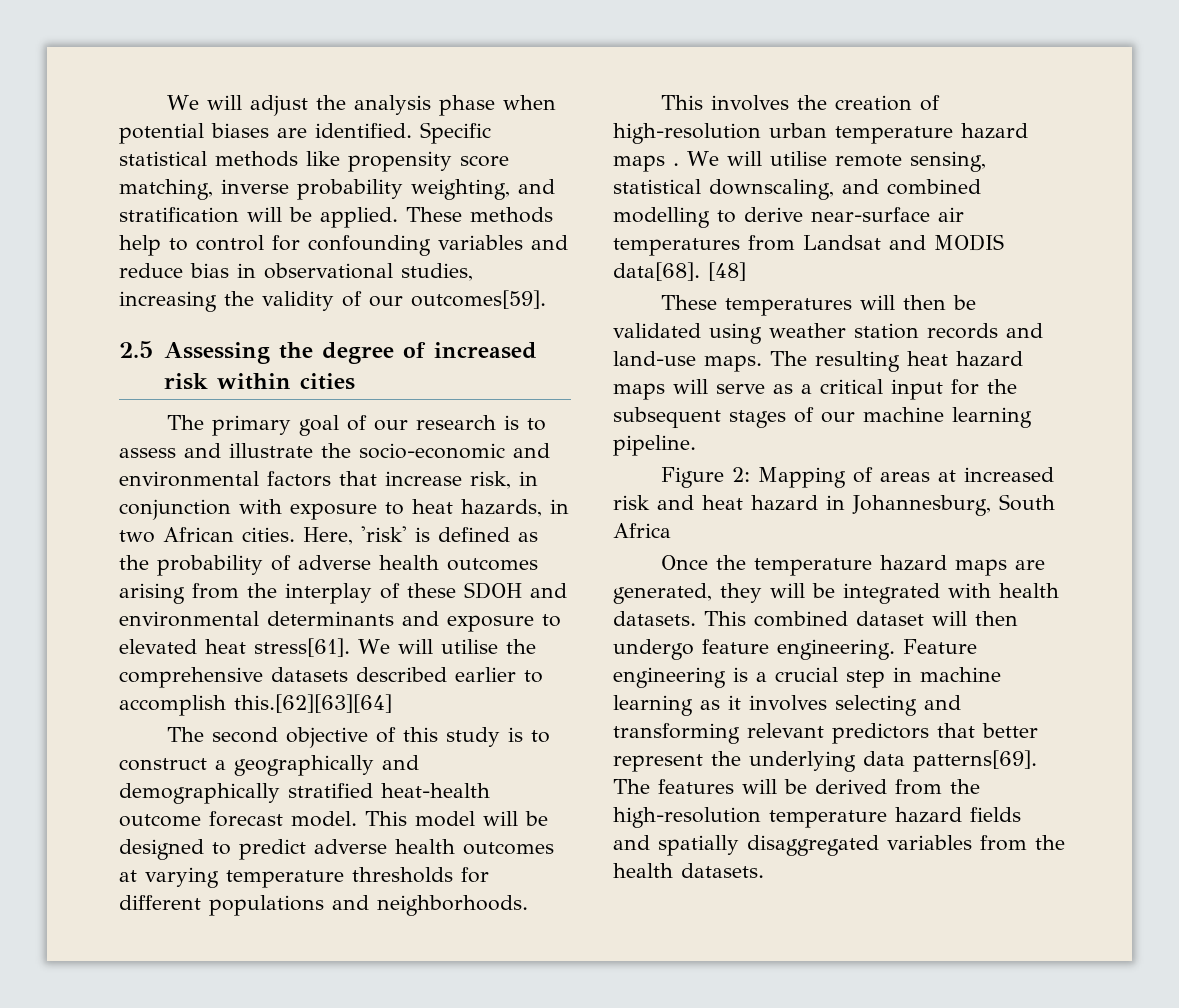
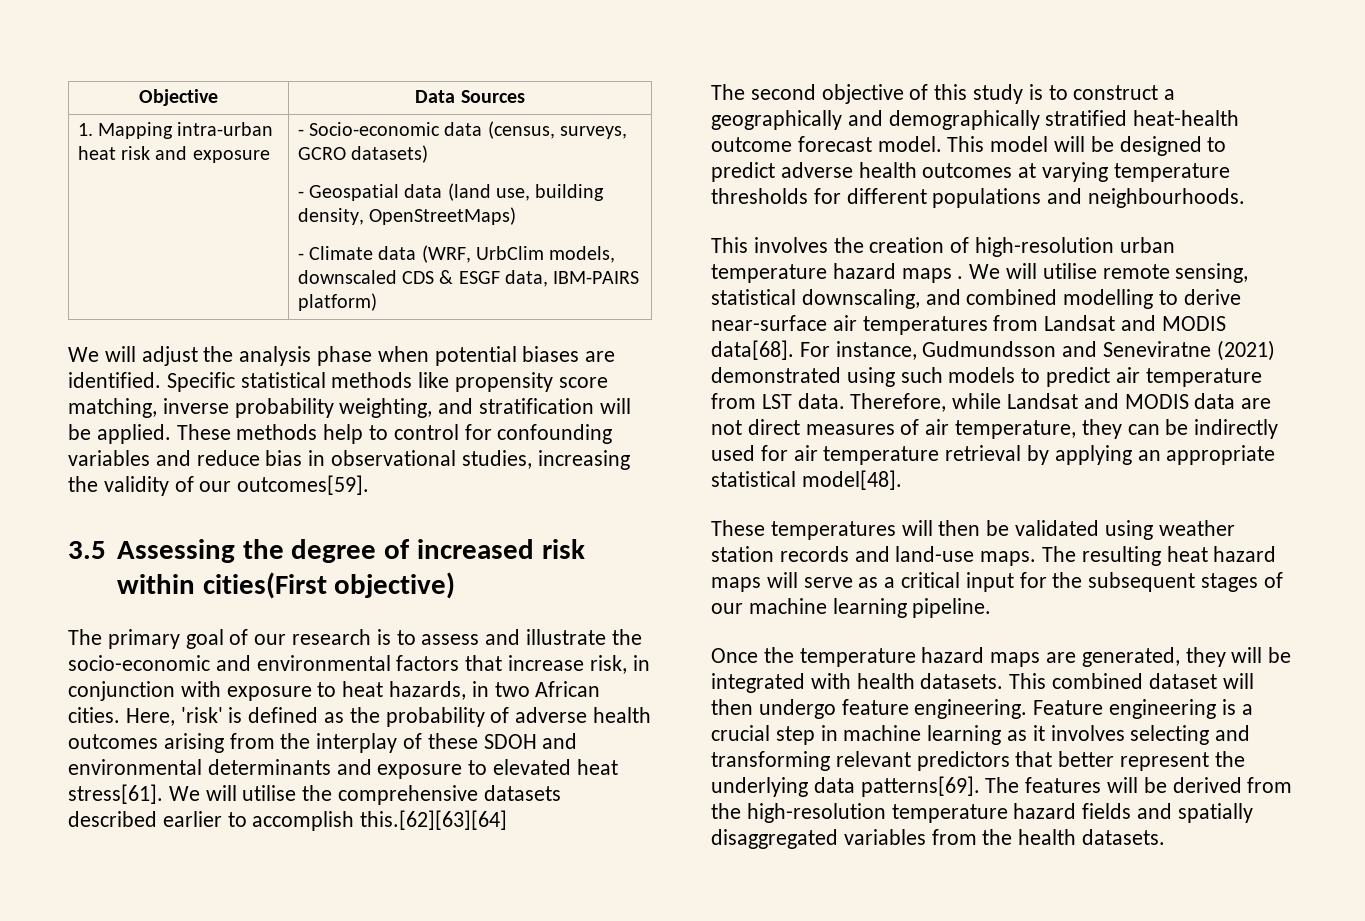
+ Objective | Data Sources
+ 1. Mapping intra-urban heat risk and exposure | - Socio-economic data (census, surveys, GCRO datasets)
+ - Geospatial data (land use, building density, OpenStreetMaps)
+ - Climate data (WRF, UrbClim models, downscaled CDS & ESGF data, IBM-PAIRS platform)
- 2.5 Assessing the degree of increased risk within cities
+ 3.5 Assessing the degree of increased risk within cities(First objective)
- This model will be designed to predict adverse health outcomes at varying temperature thresholds for different populations and neighborhoods.
+ This model will be designed to predict adverse health outcomes at varying temperature thresholds for different populations and neighbourhoods.
- [48]
+ For instance, Gudmundsson and Seneviratne (2021) demonstrated using such models to predict air temperature from LST data. Therefore, while Landsat and MODIS data are not direct measures of air temperature, they can be indirectly used for air temperature retrieval by applying an appropriate statistical model[48].
- Figure 2: Mapping of areas at increased risk and heat hazard in Johannesburg, South Africa

